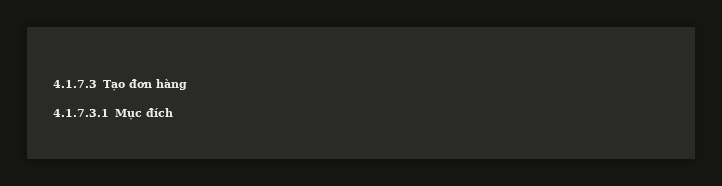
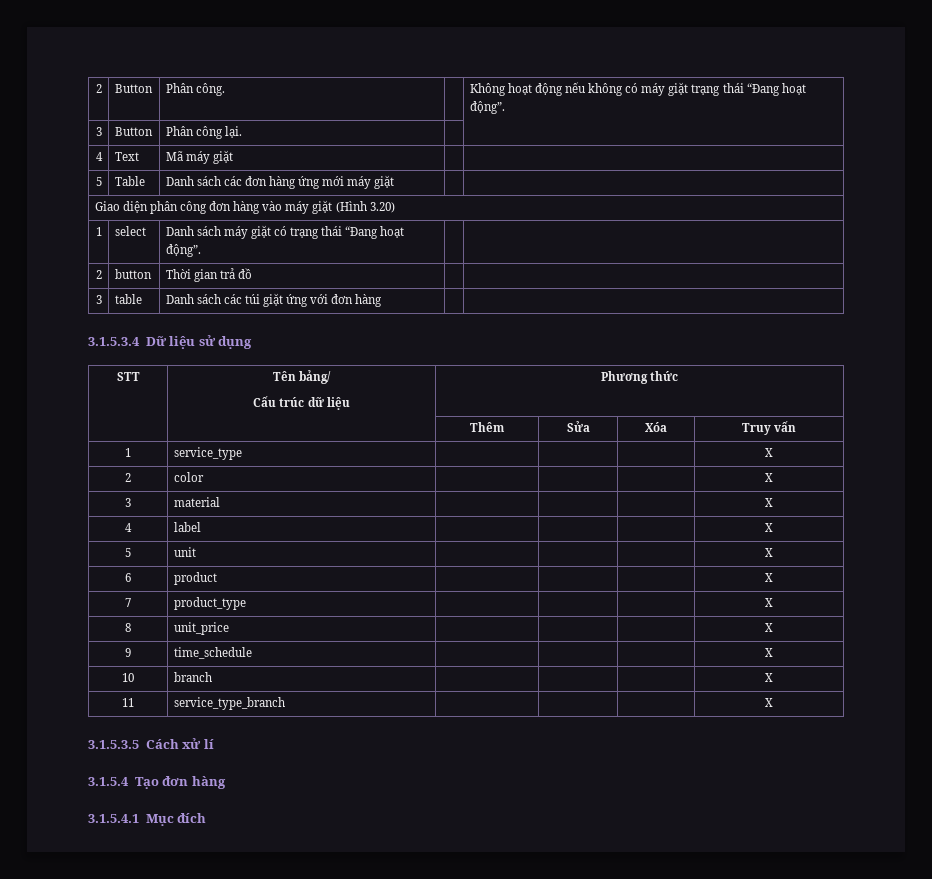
- 4.1.7.3 Tạo đơn hàng
+ 2 | Button | Phân công. | | Không hoạt động nếu không có máy giặt trạng thái “Đang hoạt động”.
+ 3 | Button | Phân công lại. | |
+ 4 | Text | Mã máy giặt | |
+ 5 | Table | Danh sách các đơn hàng ứng mới máy giặt | |
+ Giao diện phân công đơn hàng vào máy giặt (Hình 3.20)
+ 1 | select | Danh sách máy giặt có trạng thái “Đang hoạt động”. | |
+ 2 | button | Thời gian trả đồ | |
+ 3 | table | Danh sách các túi giặt ứng với đơn hàng | |
+ 3.1.5.3.4 Dữ liệu sử dụng
+ STT | Tên bảng/
+ Cấu trúc dữ liệu | Phương thức
+ | | Thêm | Sửa | Xóa | Truy vấn
+ 1 | service_type | | | | X
+ 2 | color | | | | X
+ 3 | material | | | | X
+ 4 | label | | | | X
+ 5 | unit | | | | X
+ 6 | product | | | | X
+ 7 | product_type | | | | X
+ 8 | unit_price | | | | X
+ 9 | time_schedule | | | | X
+ 10 | branch | | | | X
+ 11 | service_type_branch | | | | X
+ 3.1.5.3.5 Cách xử lí
+ 3.1.5.4 Tạo đơn hàng
- 4.1.7.3.1 Mục đích
+ 3.1.5.4.1 Mục đích

